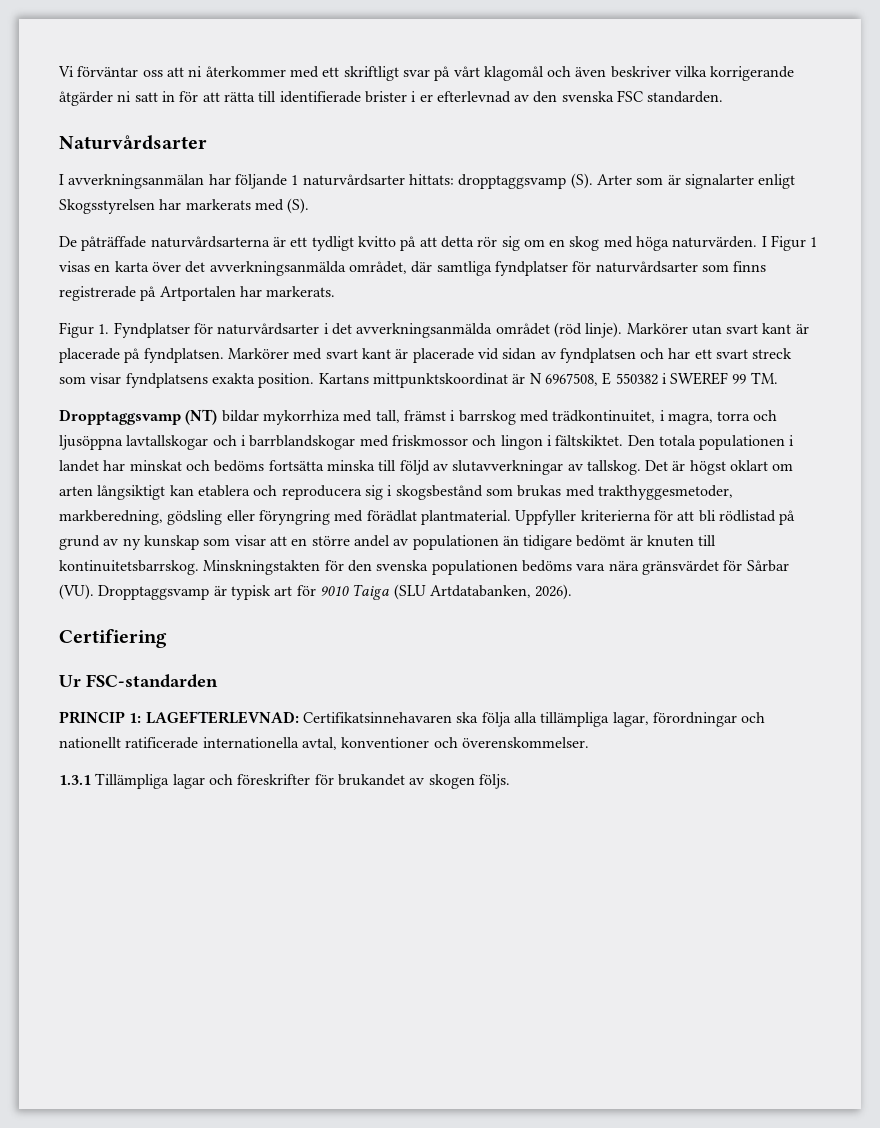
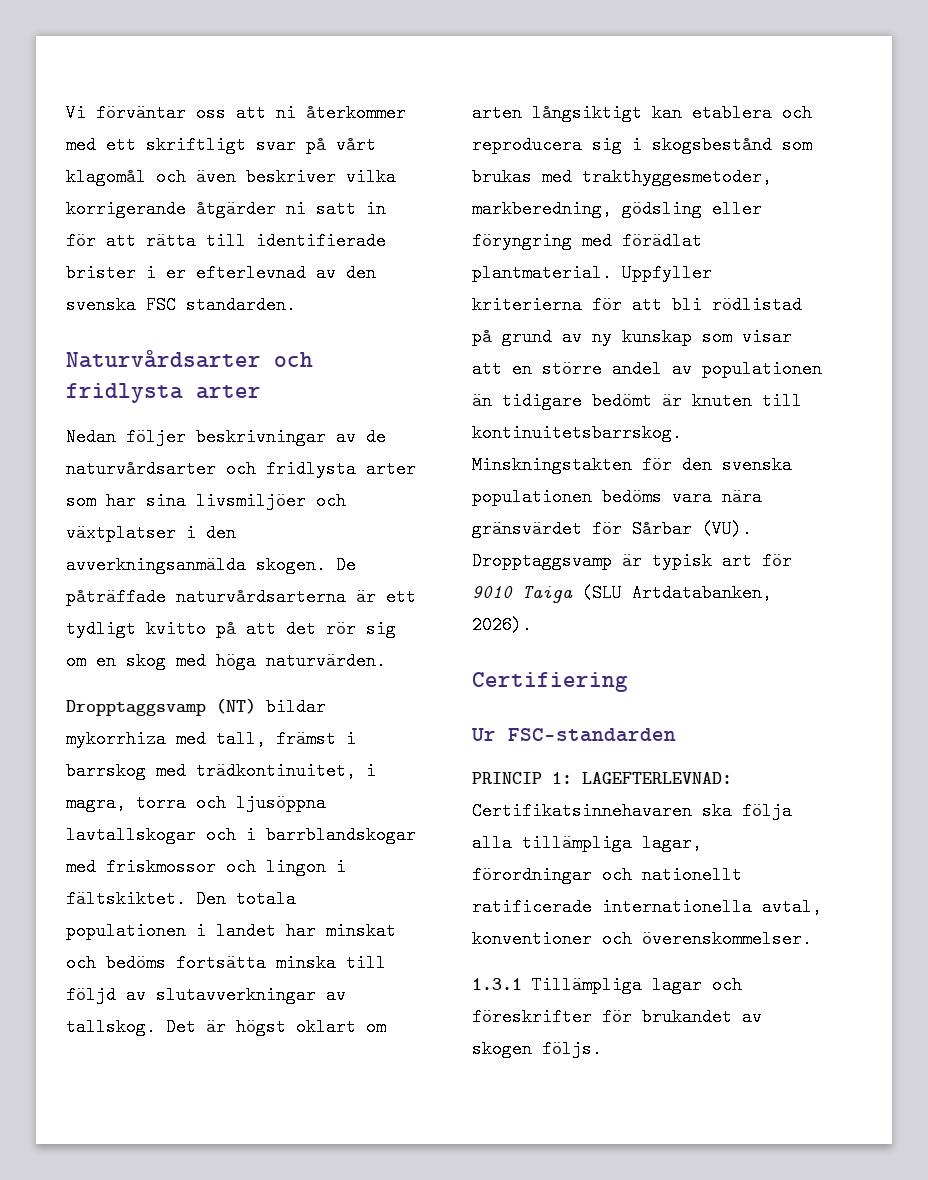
- Naturvårdsarter
- I avverkningsanmälan har följande 1 naturvårdsarter hittats: dropptaggsvamp (S). Arter som är signalarter enligt Skogsstyrelsen har markerats med (S).
- De påträffade naturvårdsarterna är ett tydligt kvitto på att detta rör sig om en skog med höga naturvärden. I Figur 1 visas en karta över det avverkningsanmälda området, där samtliga fyndplatser för naturvårdsarter som finns registrerade på Artportalen har markerats.
- Figur 1. Fyndplatser för naturvårdsarter i det avverkningsanmälda området (röd linje). Markörer utan svart kant är placerade på fyndplatsen. Markörer med svart kant är placerade vid sidan av fyndplatsen och har ett svart streck som visar fyndplatsens exakta position. Kartans mittpunktskoordinat är N 6967508, E 550382 i SWEREF 99 TM.
+ Naturvårdsarter och fridlysta arter
+ Nedan följer beskrivningar av de naturvårdsarter och fridlysta arter som har sina livsmiljöer och växtplatser i den avverkningsanmälda skogen. De påträffade naturvårdsarterna är ett tydligt kvitto på att det rör sig om en skog med höga naturvärden.

